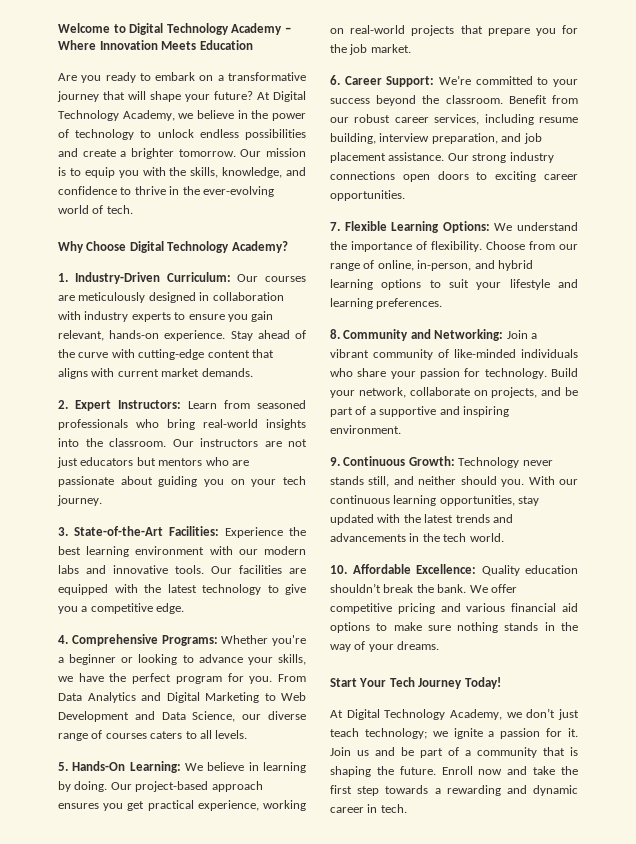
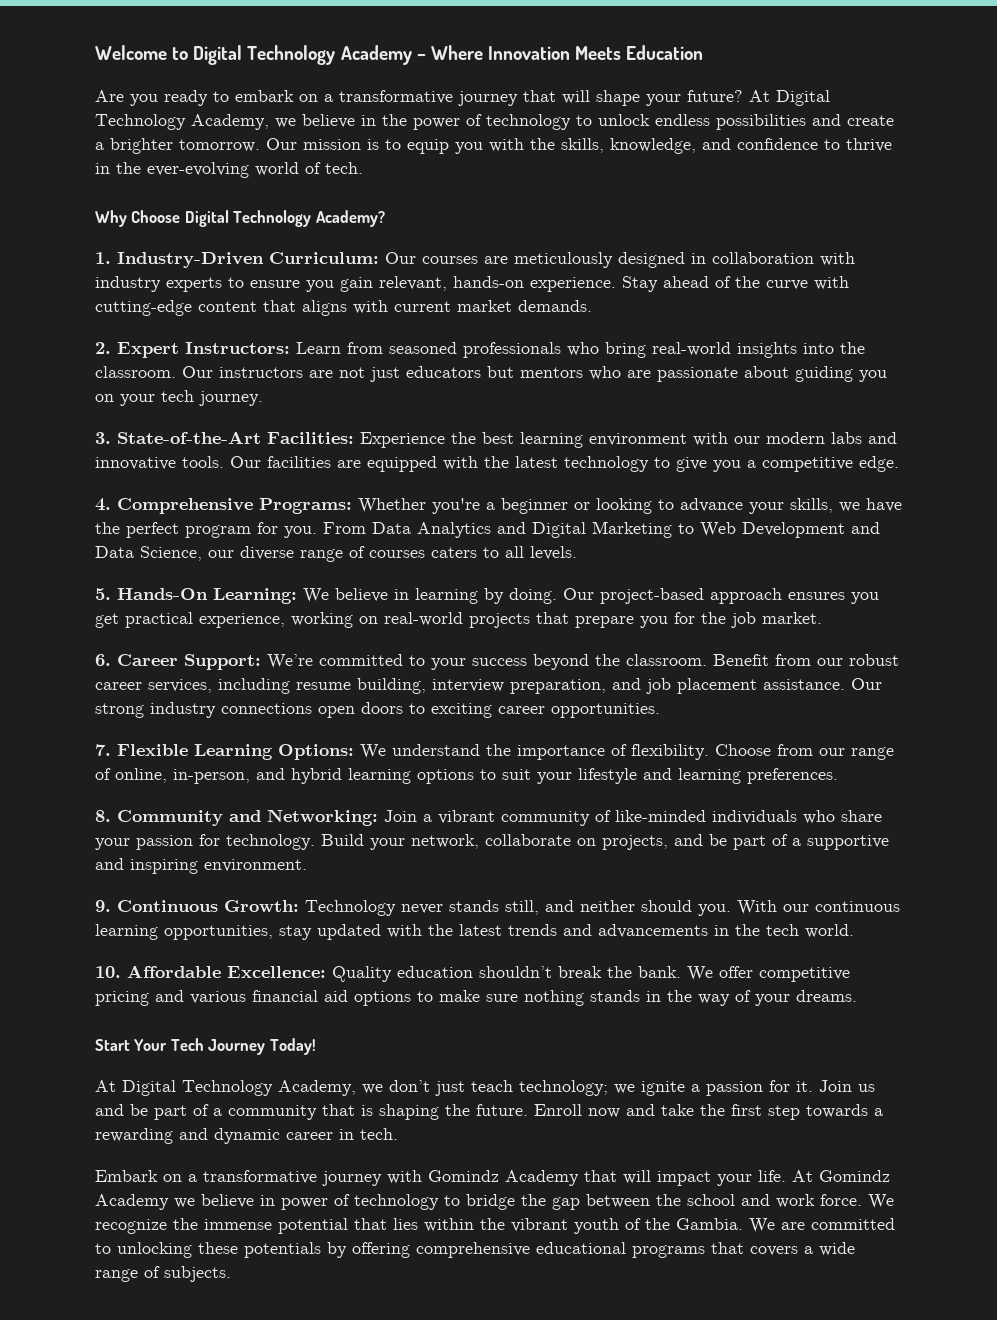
+ Embark on a transformative journey with Gomindz Academy that will impact your life. At Gomindz Academy we believe in power of technology to bridge the gap between the school and work force. We recognize the immense potential that lies within the vibrant youth of the Gambia. We are committed to unlocking these potentials by offering comprehensive educational programs that covers a wide range of subjects.

